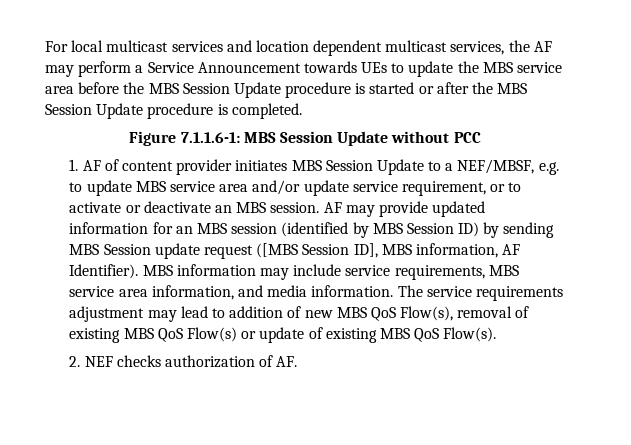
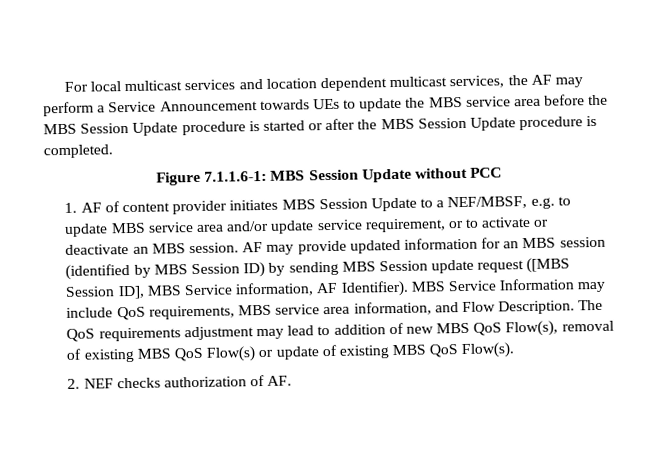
- AF may provide updated information for an MBS session (identified by MBS Session ID) by sending MBS Session update request ([MBS Session ID], MBS information, AF Identifier).
+ AF may provide updated information for an MBS session (identified by MBS Session ID) by sending MBS Session update request ([MBS Session ID], MBS Service information, AF Identifier).
- MBS information may include service requirements, MBS service area information, and media information. The service requirements adjustment may lead to addition of new MBS QoS Flow(s), removal of existing MBS QoS Flow(s) or update of existing MBS QoS Flow(s).
+ MBS Service Information may include QoS requirements, MBS service area information, and Flow Description. The QoS requirements adjustment may lead to addition of new MBS QoS Flow(s), removal of existing MBS QoS Flow(s) or update of existing MBS QoS Flow(s).

